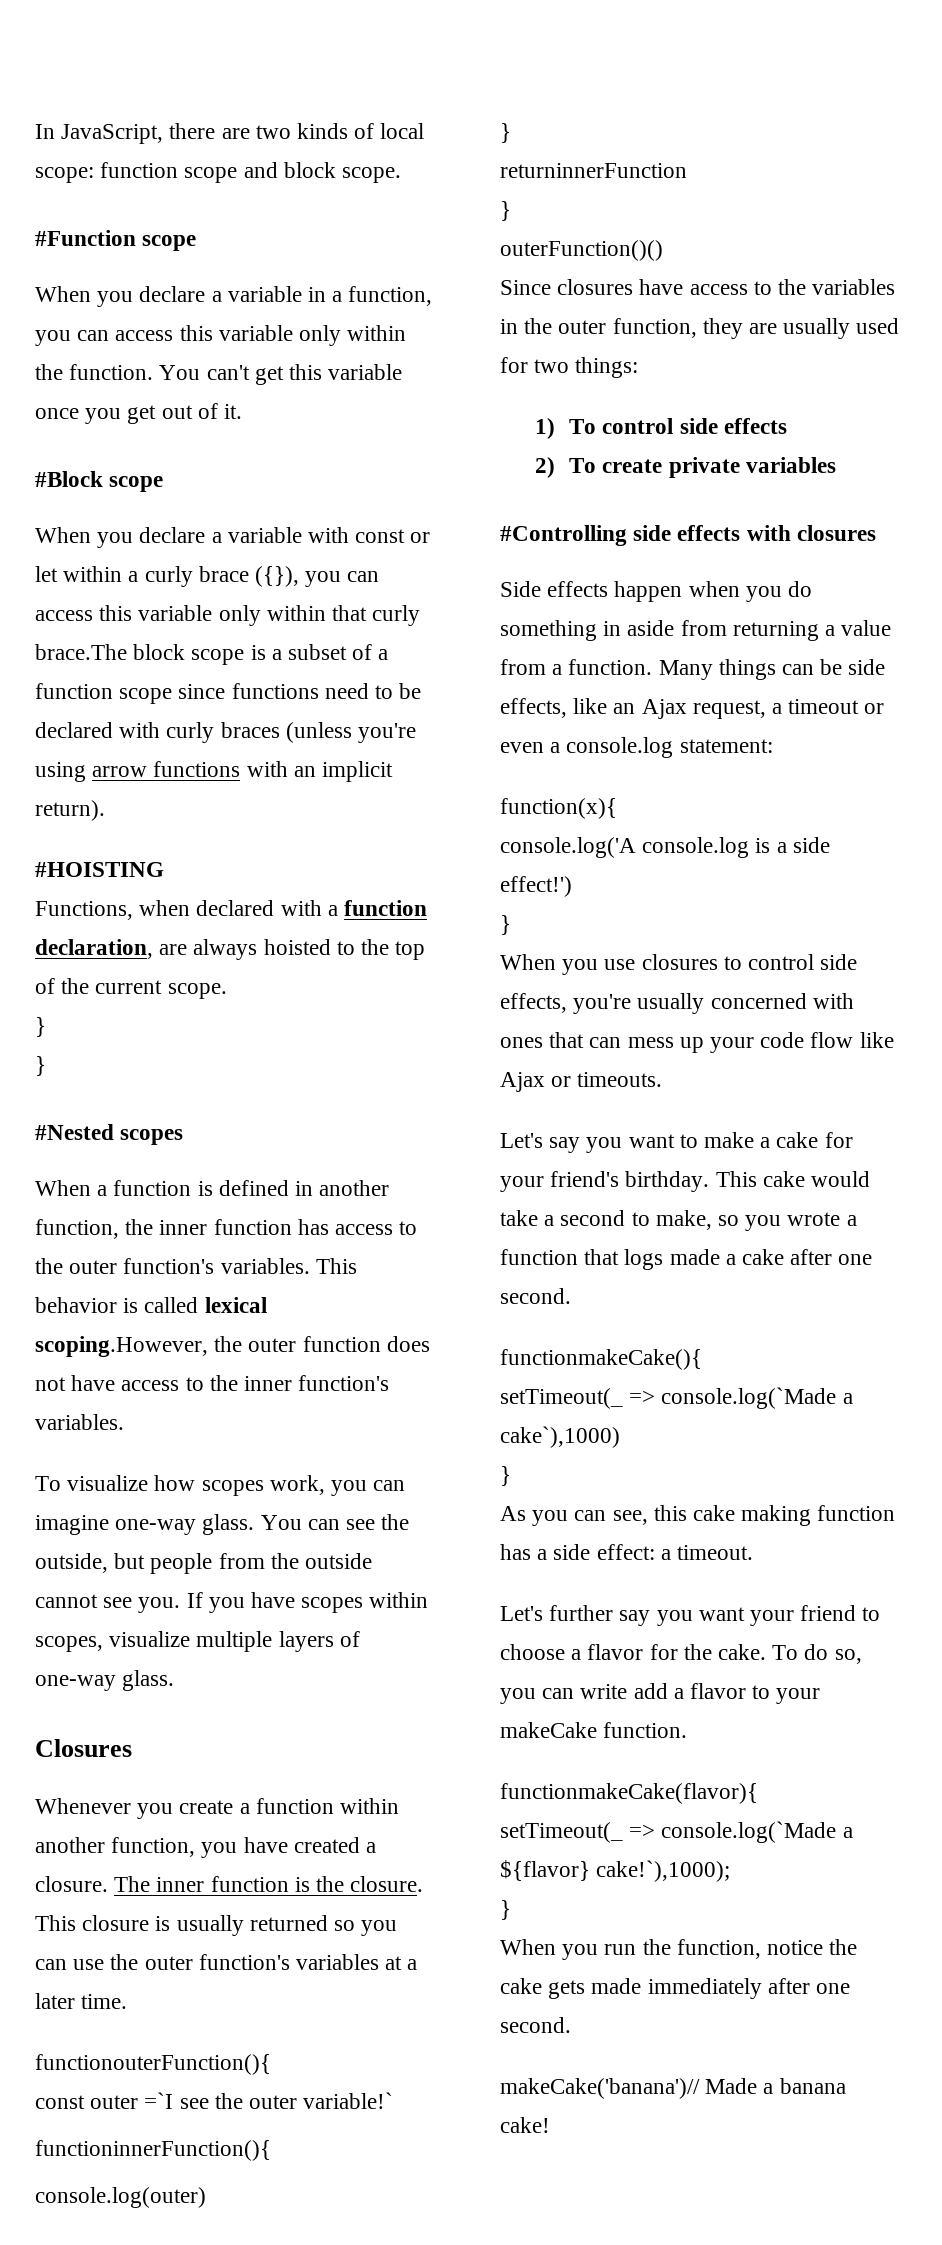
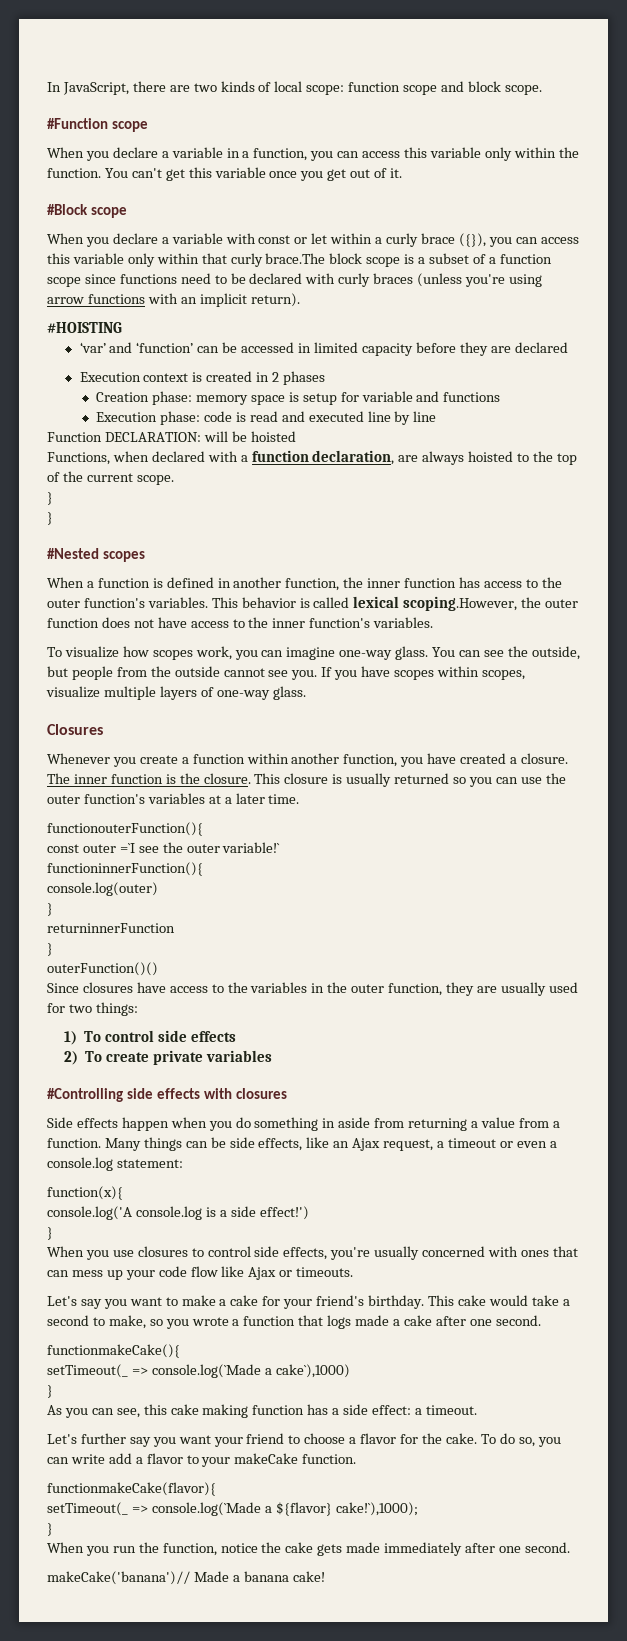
+ ‘var’ and ‘function’ can be accessed in limited capacity before they are declared
+ Execution context is created in 2 phases
+ Creation phase: memory space is setup for variable and functions
+ Execution phase: code is read and executed line by line
+ Function DECLARATION: will be hoisted

